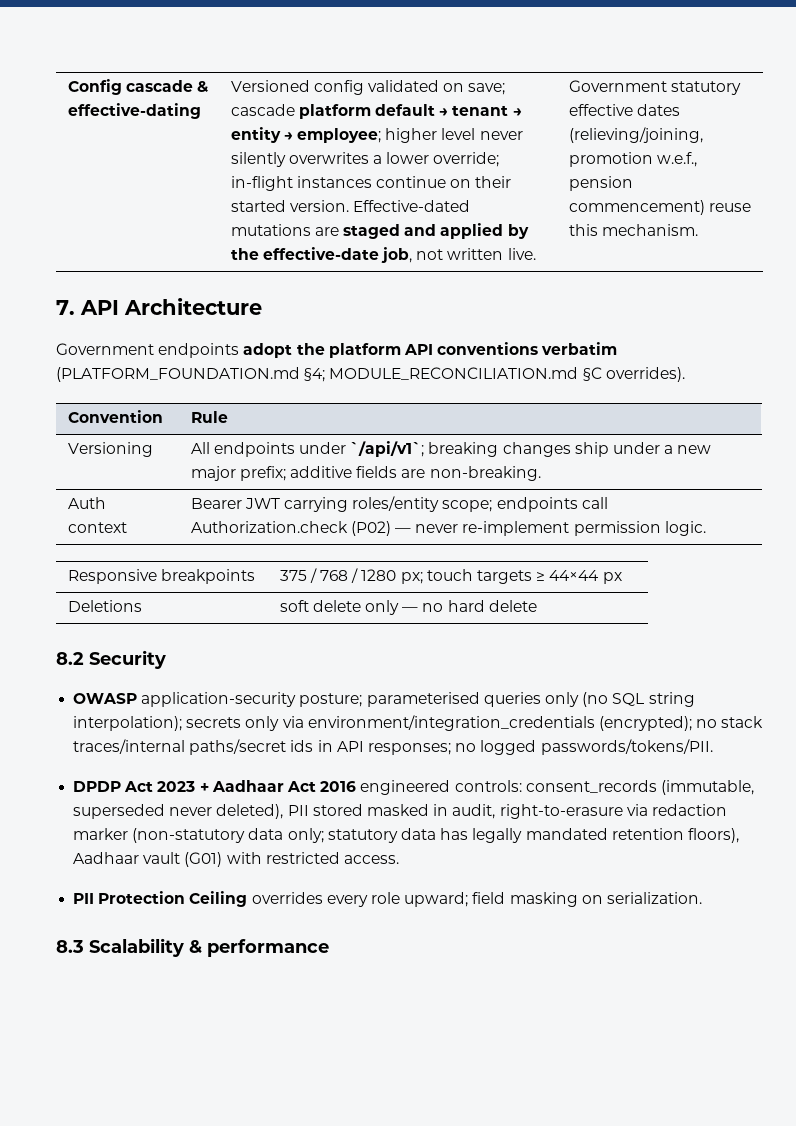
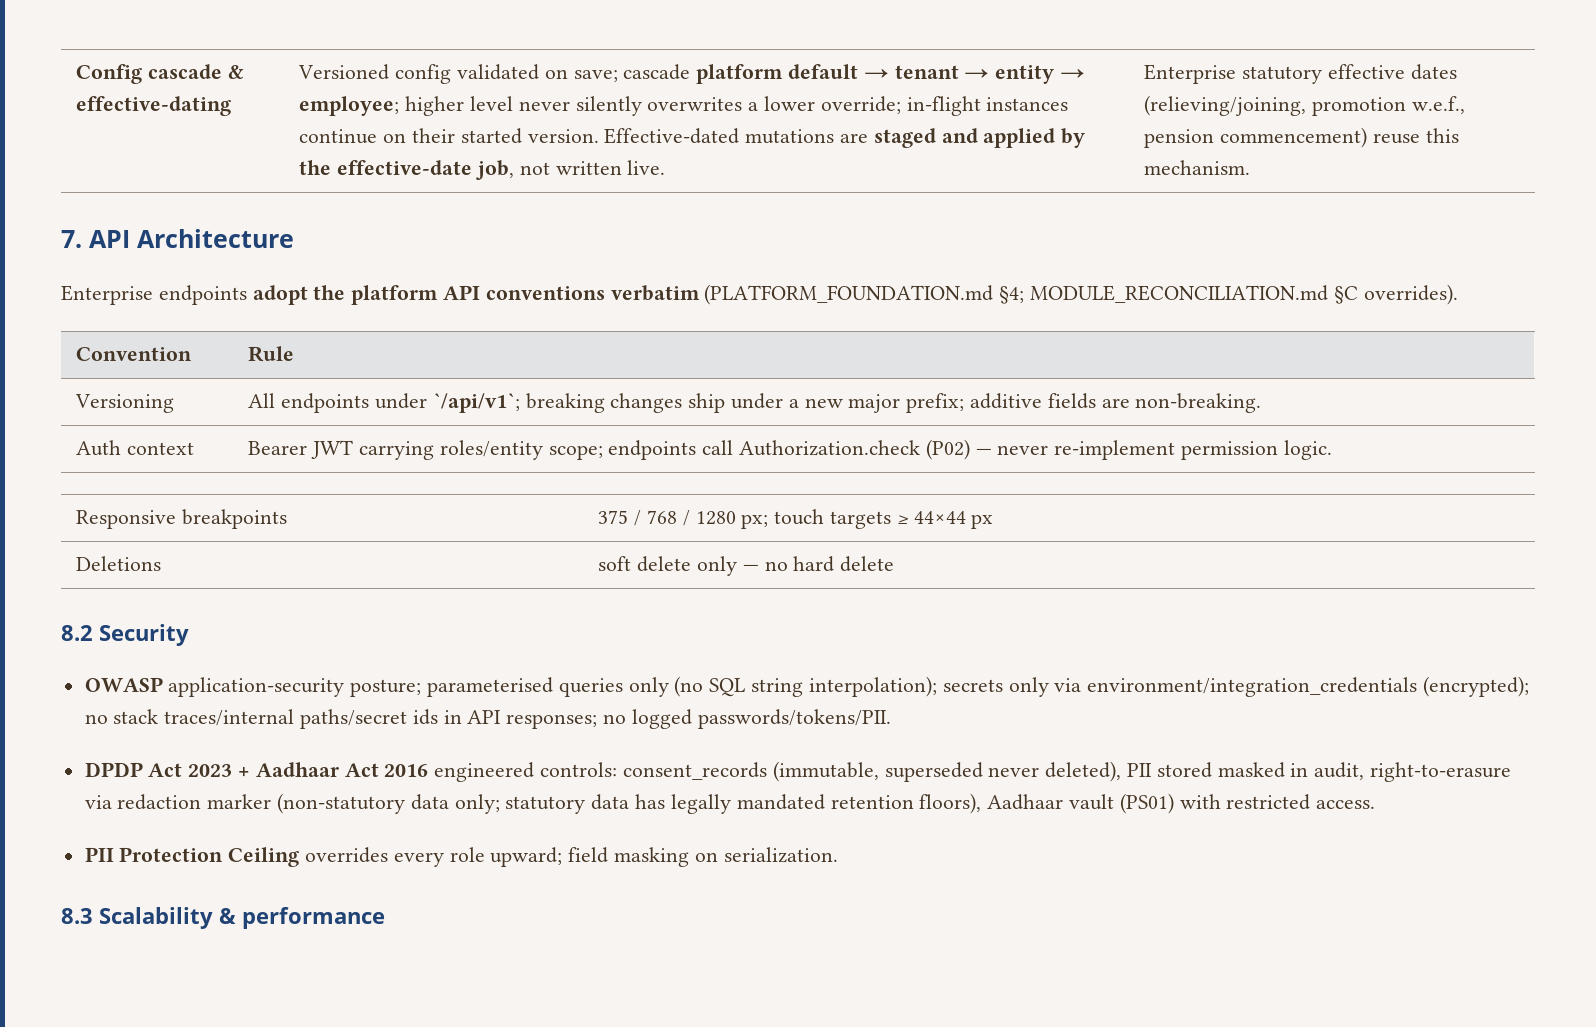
- Government statutory effective dates (relieving/joining, promotion w.e.f., pension commencement) reuse this mechanism.
+ Enterprise statutory effective dates (relieving/joining, promotion w.e.f., pension commencement) reuse this mechanism.
- Government endpoints adopt the platform API conventions verbatim (PLATFORM_FOUNDATION.md §4; MODULE_RECONCILIATION.md §C overrides).
+ Enterprise endpoints adopt the platform API conventions verbatim (PLATFORM_FOUNDATION.md §4; MODULE_RECONCILIATION.md §C overrides).
- DPDP Act 2023 + Aadhaar Act 2016 engineered controls: consent_records (immutable, superseded never deleted), PII stored masked in audit, right-to-erasure via redaction marker (non-statutory data only; statutory data has legally mandated retention floors), Aadhaar vault (G01) with restricted access.
+ DPDP Act 2023 + Aadhaar Act 2016 engineered controls: consent_records (immutable, superseded never deleted), PII stored masked in audit, right-to-erasure via redaction marker (non-statutory data only; statutory data has legally mandated retention floors), Aadhaar vault (PS01) with restricted access.

